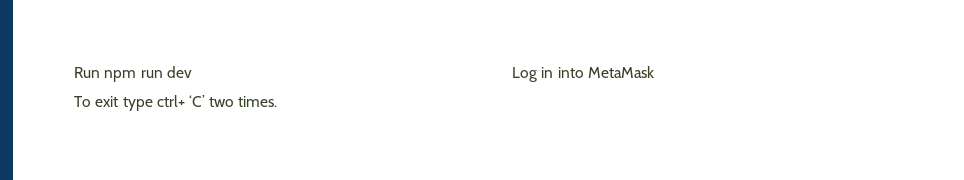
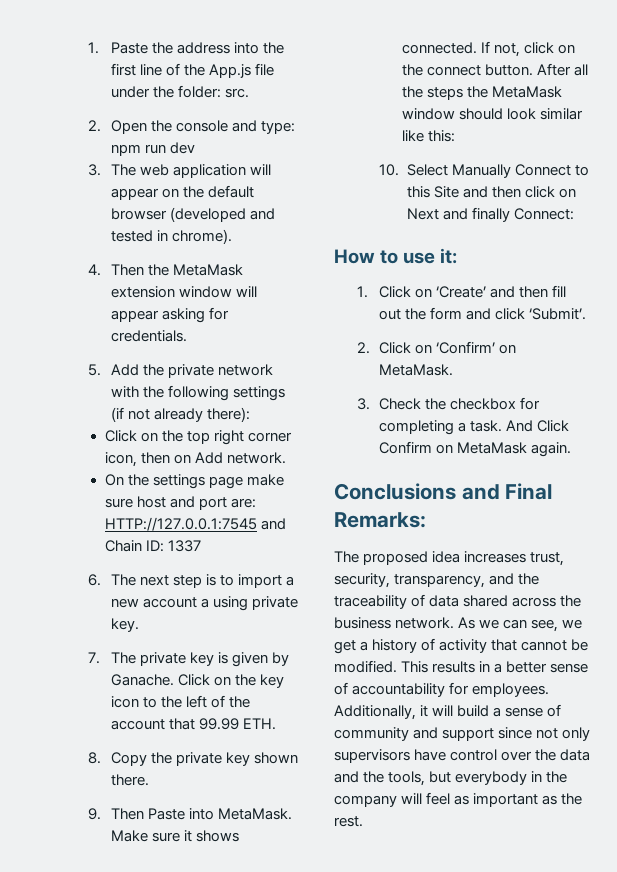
- Run npm run dev
- To exit type ctrl+ ‘C’ two times.
- Log in into MetaMask
+ 1. Paste the address into the first line of the App.js file under the folder: src.
+ 2. Open the console and type: npm run dev
+ 3. The web application will appear on the default browser (developed and tested in chrome).
+ 4. Then the MetaMask extension window will appear asking for credentials.
+ 5. Add the private network with the following settings (if not already there):
+ Click on the top right corner icon, then on Add network.
+ On the settings page make sure host and port are: HTTP://127.0.0.1:7545 and Chain ID: 1337
+ 6. The next step is to import a new account a using private key.
+ 7. The private key is given by Ganache. Click on the key icon to the left of the account that 99.99 ETH.
+ 8. Copy the private key shown there.
+ 9. Then Paste into MetaMask. Make sure it shows connected. If not, click on the connect button. After all the steps the MetaMask window should look similar like this:
+ 10. Select Manually Connect to this Site and then click on Next and finally Connect:
+ How to use it:
+ 1. Click on ‘Create’ and then fill out the form and click ‘Submit’.
+ 2. Click on ‘Confirm’ on MetaMask.
+ 3. Check the checkbox for completing a task. And Click Confirm on MetaMask again.
+ Conclusions and Final Remarks:
+ The proposed idea increases trust, security, transparency, and the traceability of data shared across the business network. As we can see, we get a history of activity that cannot be modified. This results in a better sense of accountability for employees. Additionally, it will build a sense of community and support since not only supervisors have control over the data and the tools, but everybody in the company will feel as important as the rest.

